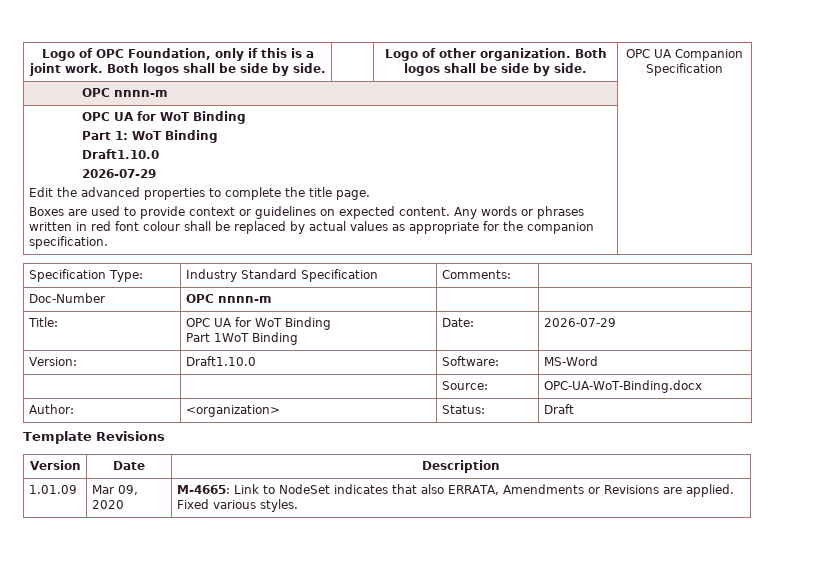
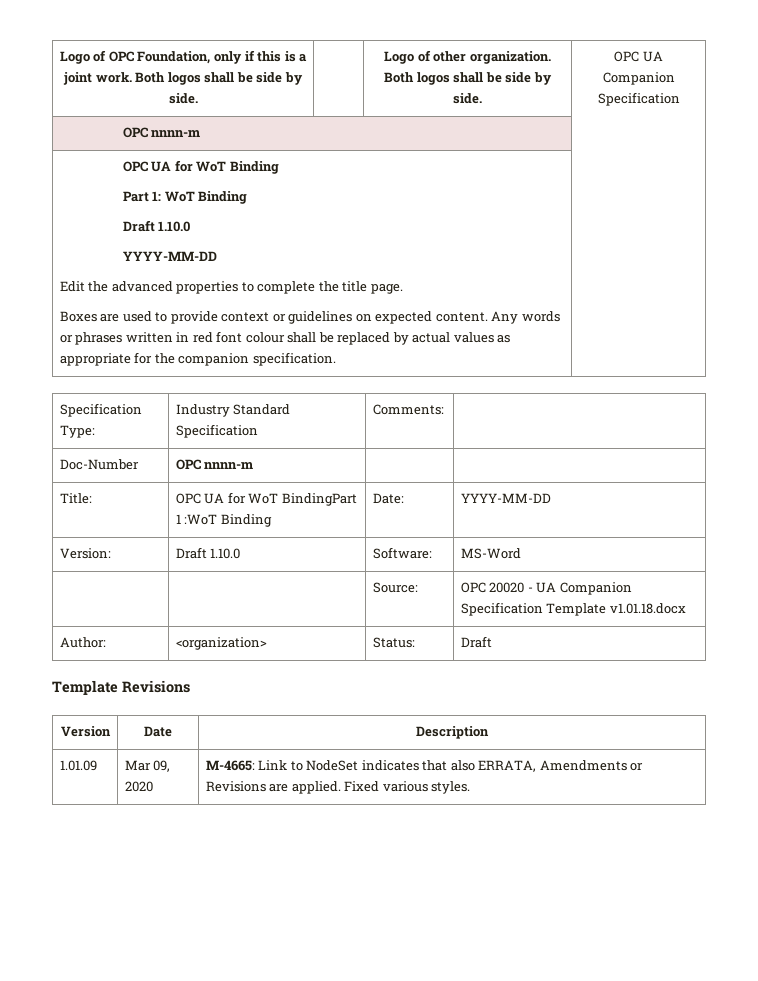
  Part 1: WoT Binding
- Draft1.10.0
- 2026-07-29
+ Draft 1.10.0
+ YYYY-MM-DD
- Title: | OPC UA for WoT Binding
- Part 1WoT Binding | Date: | 2026-07-29
+ Title: | OPC UA for WoT BindingPart 1 :WoT Binding | Date: | YYYY-MM-DD
- Version: | Draft1.10.0 | Software: | MS-Word
+ Version: | Draft 1.10.0 | Software: | MS-Word
- | | Source: | OPC-UA-WoT-Binding.docx
+ | | Source: | OPC 20020 - UA Companion Specification Template v1.01.18.docx

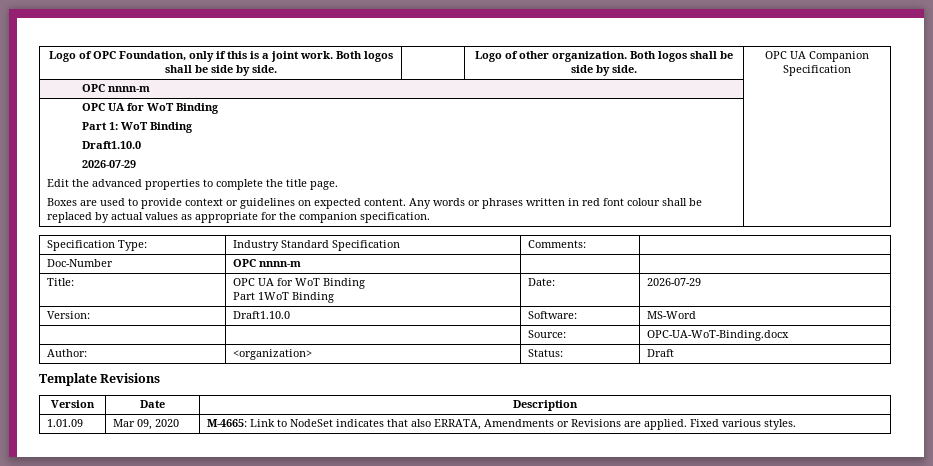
  Part 1: WoT Binding
- Draft 1.10.0
- YYYY-MM-DD
+ Draft1.10.0
+ 2026-07-29
- Title: | OPC UA for WoT BindingPart 1 :WoT Binding | Date: | YYYY-MM-DD
+ Title: | OPC UA for WoT Binding
+ Part 1WoT Binding | Date: | 2026-07-29
- Version: | Draft 1.10.0 | Software: | MS-Word
+ Version: | Draft1.10.0 | Software: | MS-Word
- | | Source: | OPC 20020 - UA Companion Specification Template v1.01.18.docx
+ | | Source: | OPC-UA-WoT-Binding.docx

